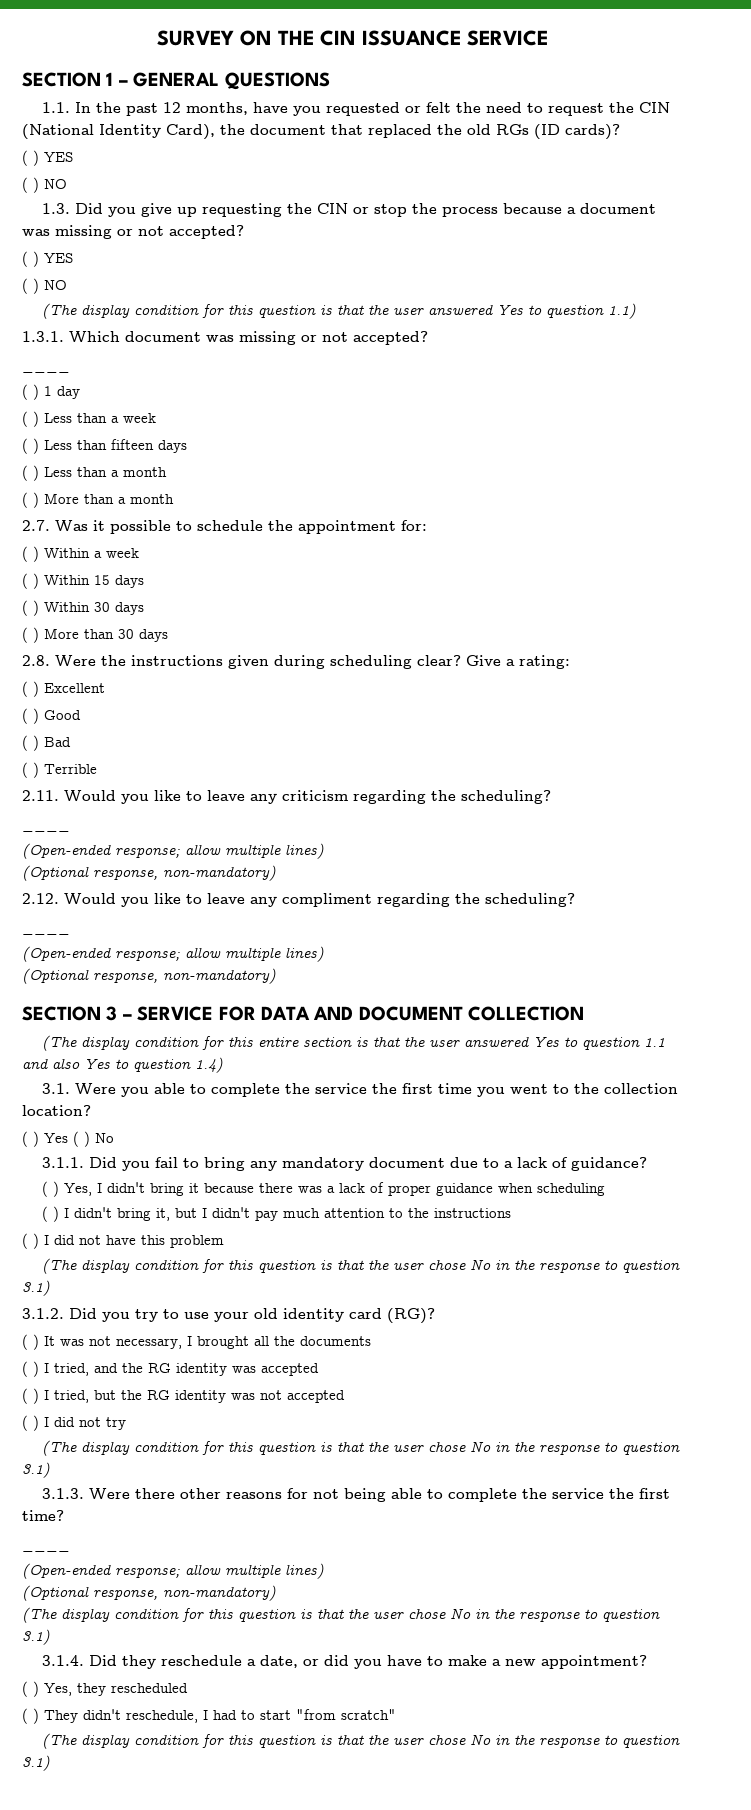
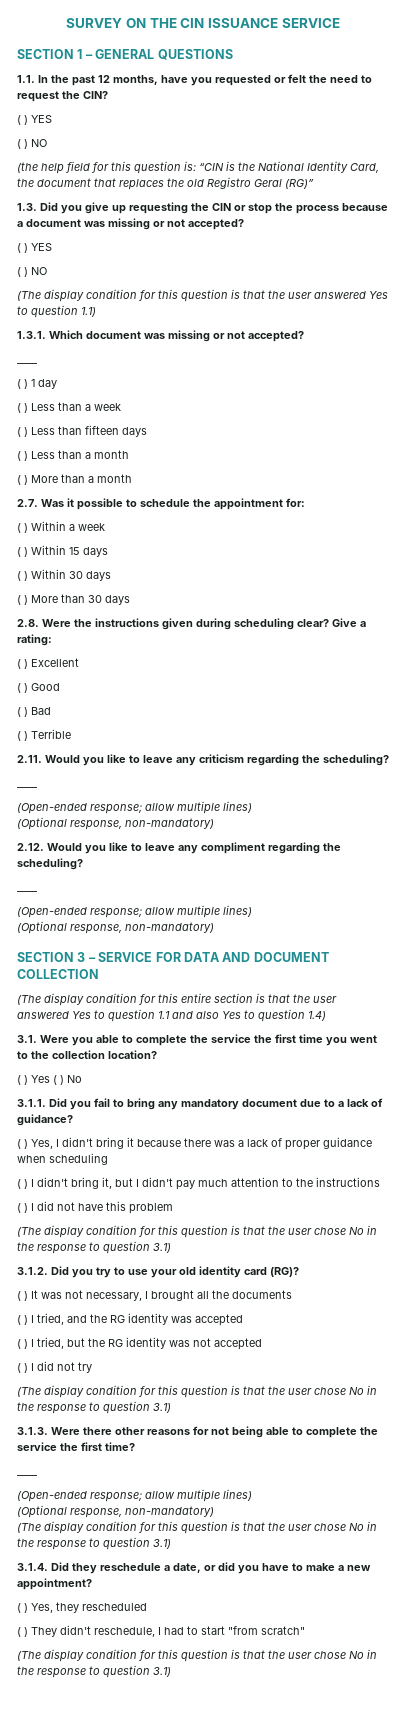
- 1.1. In the past 12 months, have you requested or felt the need to request the CIN (National Identity Card), the document that replaced the old RGs (ID cards)?
+ 1.1. In the past 12 months, have you requested or felt the need to request the CIN?
  ( ) YES
  ( ) NO
+ (the help field for this question is: “CIN is the National Identity Card, the document that replaces the old Registro Geral (RG)”

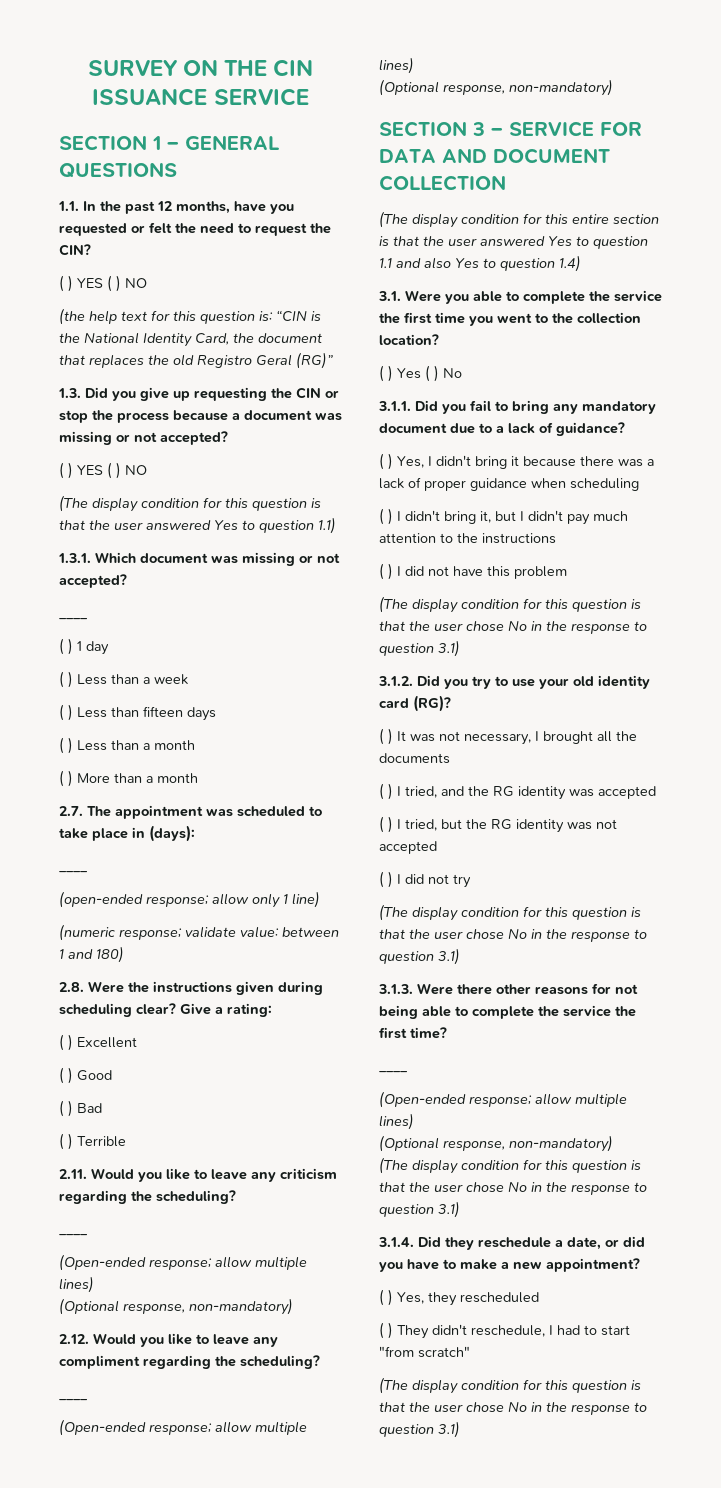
  1.1. In the past 12 months, have you requested or felt the need to request the CIN?
- ( ) YES
- ( ) NO
+ ( ) YES ( ) NO
- (the help field for this question is: “CIN is the National Identity Card, the document that replaces the old Registro Geral (RG)”
+ (the help text for this question is: “CIN is the National Identity Card, the document that replaces the old Registro Geral (RG)”
  1.3. Did you give up requesting the CIN or stop the process because a document was missing or not accepted?
- ( ) YES
- ( ) NO
+ ( ) YES ( ) NO
- 2.7. Was it possible to schedule the appointment for:
- ( ) Within a week
- ( ) Within 15 days
- ( ) Within 30 days
- ( ) More than 30 days
+ 2.7. The appointment was scheduled to take place in (days):
+ ____
+ (open-ended response; allow only 1 line)
+ (numeric response; validate value: between 1 and 180)

